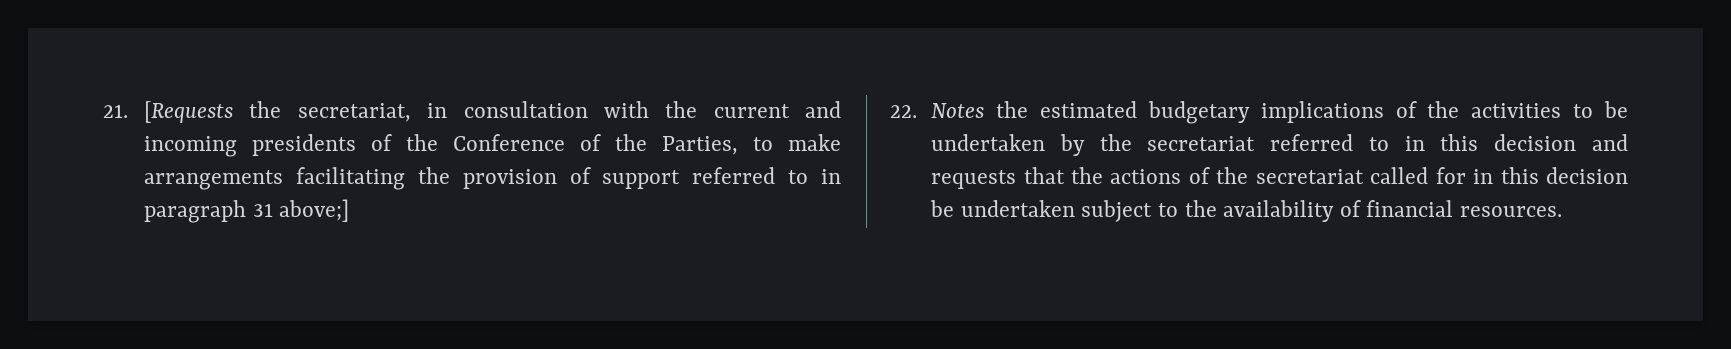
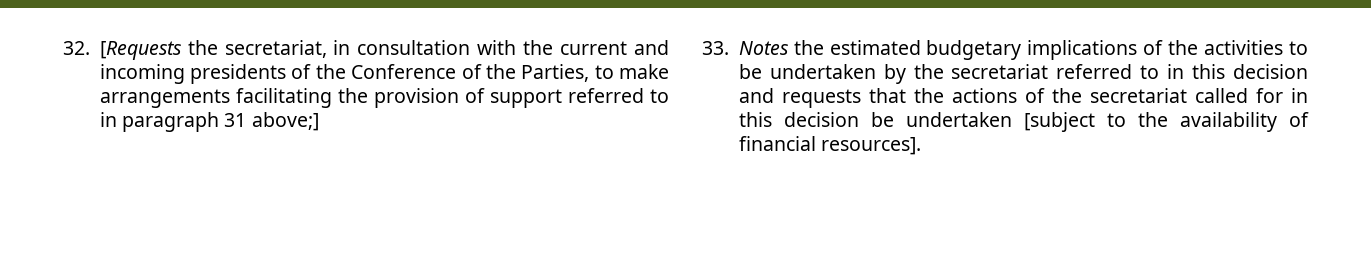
- 21. [Requests the secretariat, in consultation with the current and incoming presidents of the Conference of the Parties, to make arrangements facilitating the provision of support referred to in paragraph 31 above;]
+ 32. [Requests the secretariat, in consultation with the current and incoming presidents of the Conference of the Parties, to make arrangements facilitating the provision of support referred to in paragraph 31 above;]
- 22. Notes the estimated budgetary implications of the activities to be undertaken by the secretariat referred to in this decision and requests that the actions of the secretariat called for in this decision be undertaken subject to the availability of financial resources.
+ 33. Notes the estimated budgetary implications of the activities to be undertaken by the secretariat referred to in this decision and requests that the actions of the secretariat called for in this decision be undertaken [subject to the availability of financial resources].

